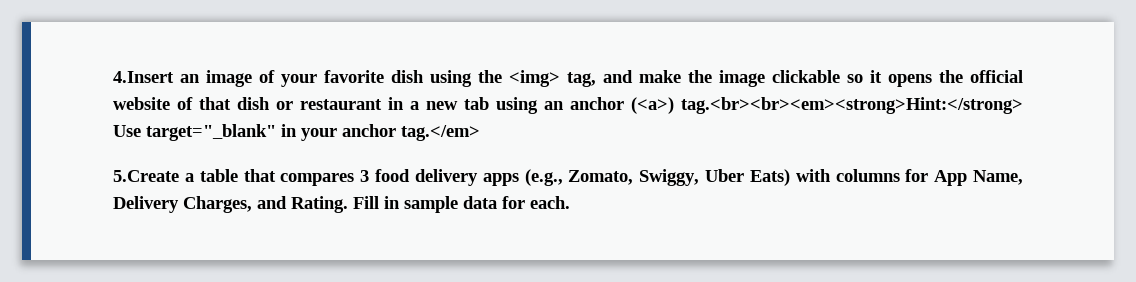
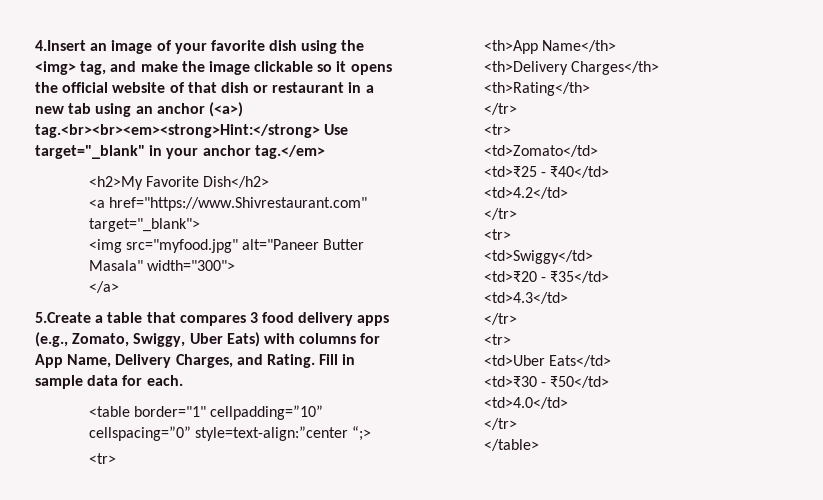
+ <h2>My Favorite Dish</h2>
+ <a href="https://www.Shivrestaurant.com" target="_blank">
+ <img src="myfood.jpg" alt="Paneer Butter Masala" width="300">
+ </a>
+ <table border="1" cellpadding=”10” cellspacing=”0” style=text-align:”center “;>
+ <tr>
+ <th>App Name</th>
+ <th>Delivery Charges</th>
+ <th>Rating</th>
+ </tr>
+ <tr>
+ <td>Zomato</td>
+ <td>₹25 - ₹40</td>
+ <td>4.2</td>
+ </tr>
+ <tr>
+ <td>Swiggy</td>
+ <td>₹20 - ₹35</td>
+ <td>4.3</td>
+ </tr>
+ <tr>
+ <td>Uber Eats</td>
+ <td>₹30 - ₹50</td>
+ <td>4.0</td>
+ </tr>
+ </table>

